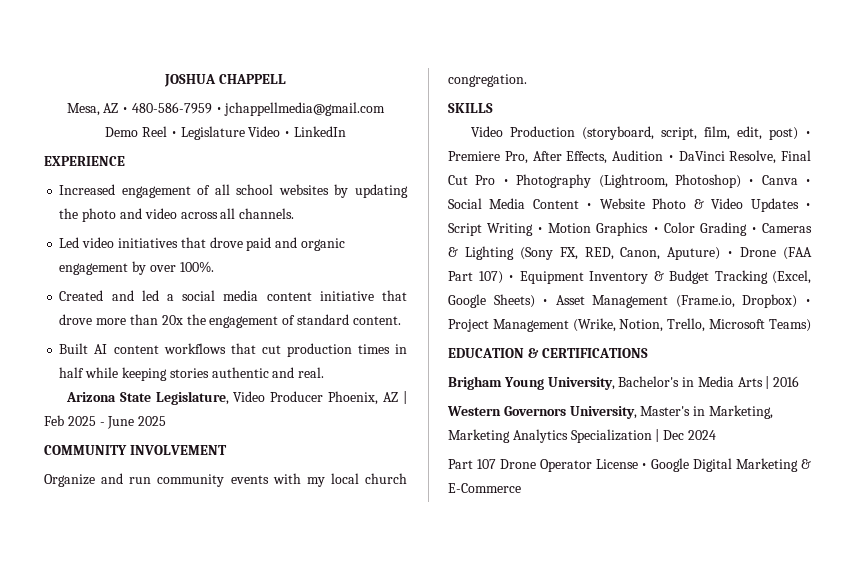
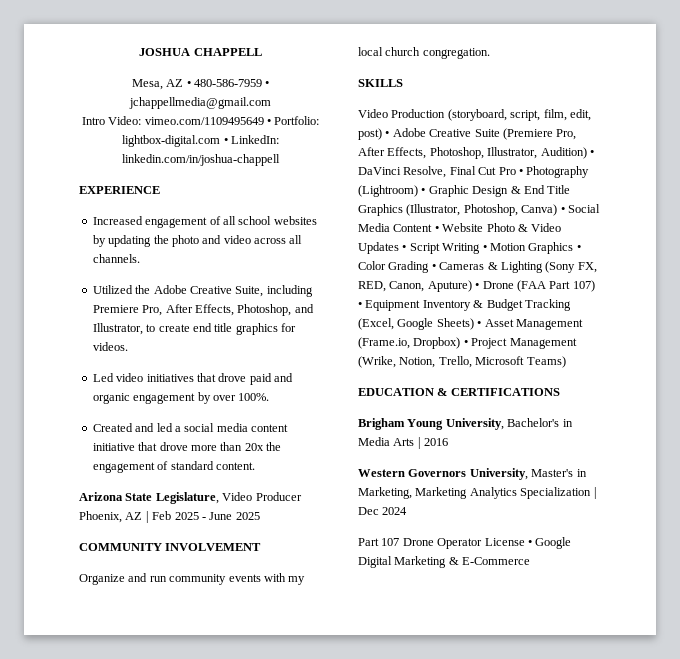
- Demo Reel • Legislature Video • LinkedIn
+ Intro Video: vimeo.com/1109495649 • Portfolio: lightbox-digital.com • LinkedIn: linkedin.com/in/joshua-chappell
+ Utilized the Adobe Creative Suite, including Premiere Pro, After Effects, Photoshop, and Illustrator, to create end title graphics for videos.
- Built AI content workflows that cut production times in half while keeping stories authentic and real.
- Video Production (storyboard, script, film, edit, post) • Premiere Pro, After Effects, Audition • DaVinci Resolve, Final Cut Pro • Photography (Lightroom, Photoshop) • Canva • Social Media Content • Website Photo & Video Updates • Script Writing • Motion Graphics • Color Grading • Cameras & Lighting (Sony FX, RED, Canon, Aputure) • Drone (FAA Part 107) • Equipment Inventory & Budget Tracking (Excel, Google Sheets) • Asset Management (Frame.io, Dropbox) • Project Management (Wrike, Notion, Trello, Microsoft Teams)
+ Video Production (storyboard, script, film, edit, post) • Adobe Creative Suite (Premiere Pro, After Effects, Photoshop, Illustrator, Audition) • DaVinci Resolve, Final Cut Pro • Photography (Lightroom) • Graphic Design & End Title Graphics (Illustrator, Photoshop, Canva) • Social Media Content • Website Photo & Video Updates • Script Writing • Motion Graphics • Color Grading • Cameras & Lighting (Sony FX, RED, Canon, Aputure) • Drone (FAA Part 107) • Equipment Inventory & Budget Tracking (Excel, Google Sheets) • Asset Management (Frame.io, Dropbox) • Project Management (Wrike, Notion, Trello, Microsoft Teams)

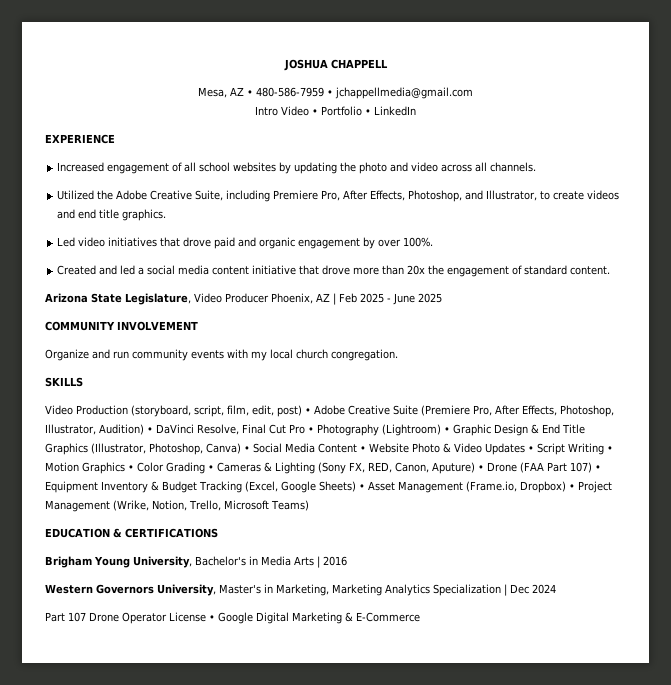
- Intro Video: vimeo.com/1109495649 • Portfolio: lightbox-digital.com • LinkedIn: linkedin.com/in/joshua-chappell
+ Intro Video • Portfolio • LinkedIn
- Utilized the Adobe Creative Suite, including Premiere Pro, After Effects, Photoshop, and Illustrator, to create end title graphics for videos.
+ Utilized the Adobe Creative Suite, including Premiere Pro, After Effects, Photoshop, and Illustrator, to create videos and end title graphics.

